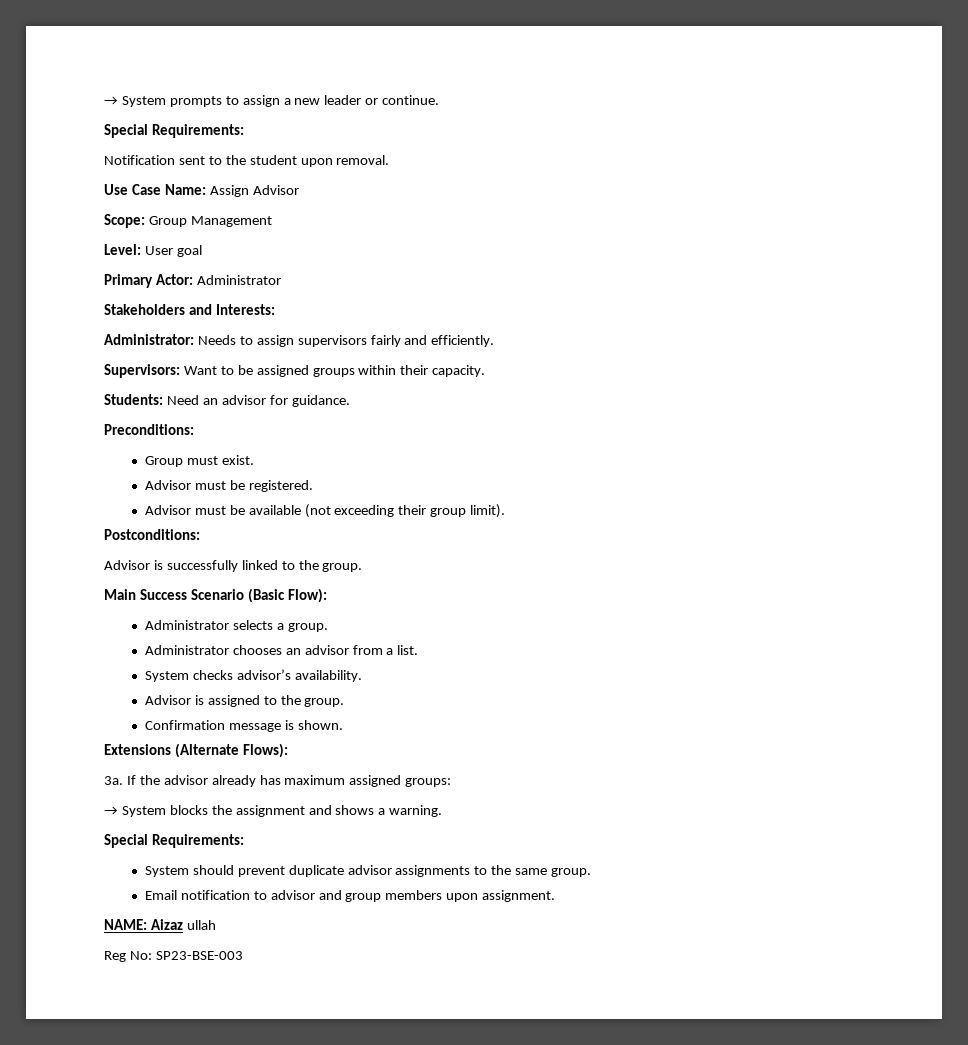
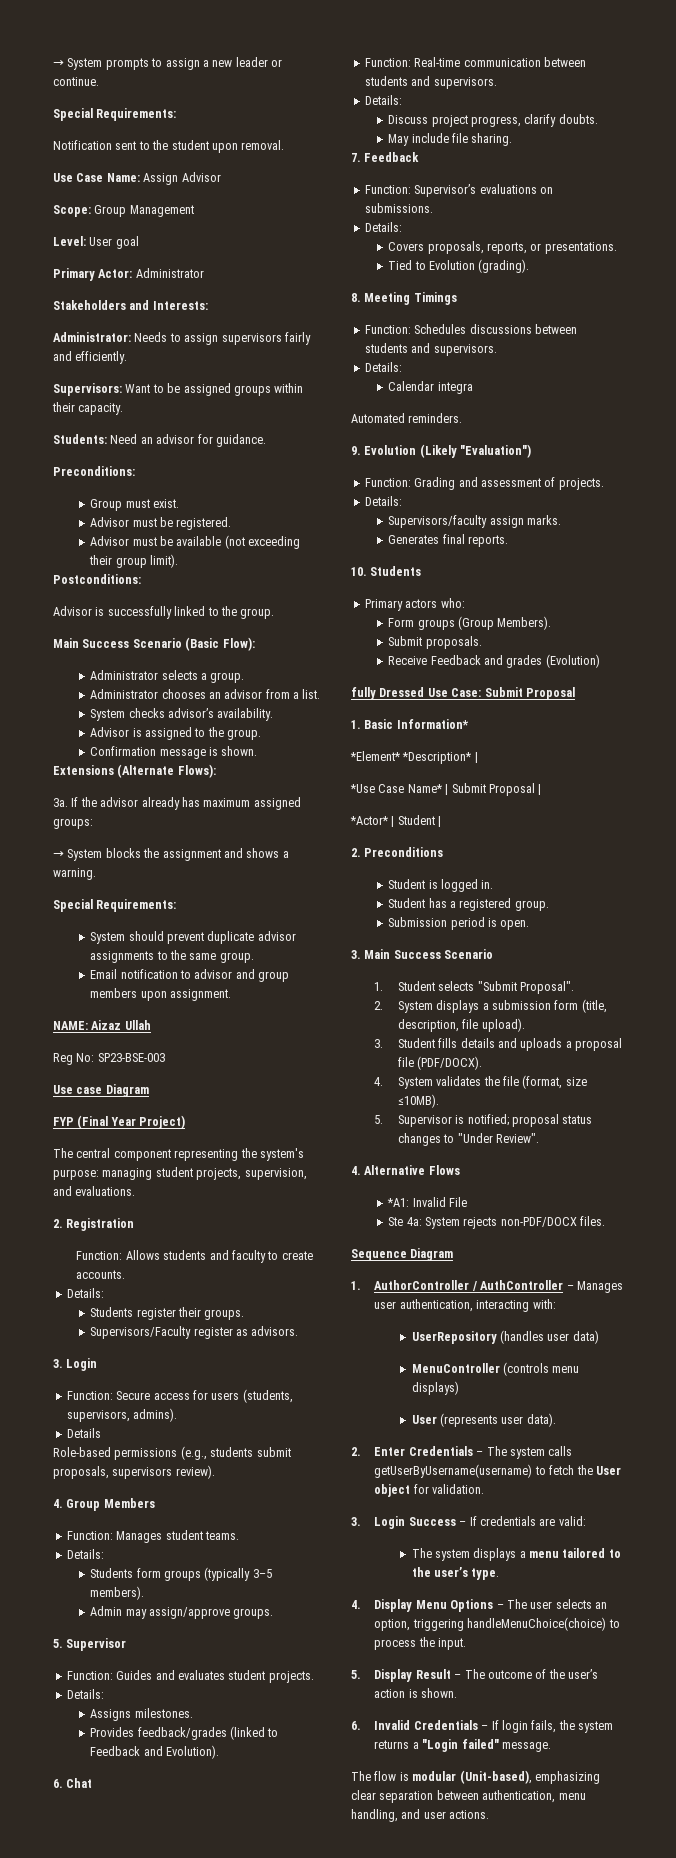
- NAME: Aizaz ullah
+ NAME: Aizaz Ullah
+ Use case Diagram
+ FYP (Final Year Project)
+ The central component representing the system's purpose: managing student projects, supervision, and evaluations.
+ 2. Registration
+ Function: Allows students and faculty to create accounts.
+ Details:
+ Students register their groups.
+ Supervisors/Faculty register as advisors.
+ 3. Login
+ Function: Secure access for users (students, supervisors, admins).
+ Details
+ Role-based permissions (e.g., students submit proposals, supervisors review).
+ 4. Group Members
+ Function: Manages student teams.
+ Details:
+ Students form groups (typically 3–5 members).
+ Admin may assign/approve groups.
+ 5. Supervisor
+ Function: Guides and evaluates student projects.
+ Details:
+ Assigns milestones.
+ Provides feedback/grades (linked to Feedback and Evolution).
+ 6. Chat
+ Function: Real-time communication between students and supervisors.
+ Details:
+ Discuss project progress, clarify doubts.
+ May include file sharing.
+ 7. Feedback
+ Function: Supervisor’s evaluations on submissions.
+ Details:
+ Covers proposals, reports, or presentations.
+ Tied to Evolution (grading).
+ 8. Meeting Timings
+ Function: Schedules discussions between students and supervisors.
+ Details:
+ Calendar integra
+ Automated reminders.
+ 9. Evolution (Likely "Evaluation")
+ Function: Grading and assessment of projects.
+ Details:
+ Supervisors/faculty assign marks.
+ Generates final reports.
+ 10. Students
+ Primary actors who:
+ Form groups (Group Members).
+ Submit proposals.
+ Receive Feedback and grades (Evolution)
+ fully Dressed Use Case: Submit Proposal
+ 1. Basic Information*
+ *Element* *Description* |
+ *Use Case Name* | Submit Proposal |
+ *Actor* | Student |
+ 2. Preconditions
+ Student is logged in.
+ Student has a registered group.
+ Submission period is open.
+ 3. Main Success Scenario
+ 1. Student selects "Submit Proposal".
+ 2. System displays a submission form (title, description, file upload).
+ 3. Student fills details and uploads a proposal file (PDF/DOCX).
+ 4. System validates the file (format, size ≤10MB).
+ 5. Supervisor is notified; proposal status changes to "Under Review".
+ 4. Alternative Flows
+ *A1: Invalid File
+ Ste 4a: System rejects non-PDF/DOCX files.
+ Sequence Diagram
+ 1. AuthorController / AuthController – Manages user authentication, interacting with:
+ UserRepository (handles user data)
+ MenuController (controls menu displays)
+ User (represents user data).
+ 2. Enter Credentials – The system calls getUserByUsername(username) to fetch the User object for validation.
+ 3. Login Success – If credentials are valid:
+ The system displays a menu tailored to the user’s type.
+ 4. Display Menu Options – The user selects an option, triggering handleMenuChoice(choice) to process the input.
+ 5. Display Result – The outcome of the user’s action is shown.
+ 6. Invalid Credentials – If login fails, the system returns a "Login failed" message.
+ The flow is modular (Unit-based), emphasizing clear separation between authentication, menu handling, and user actions.

